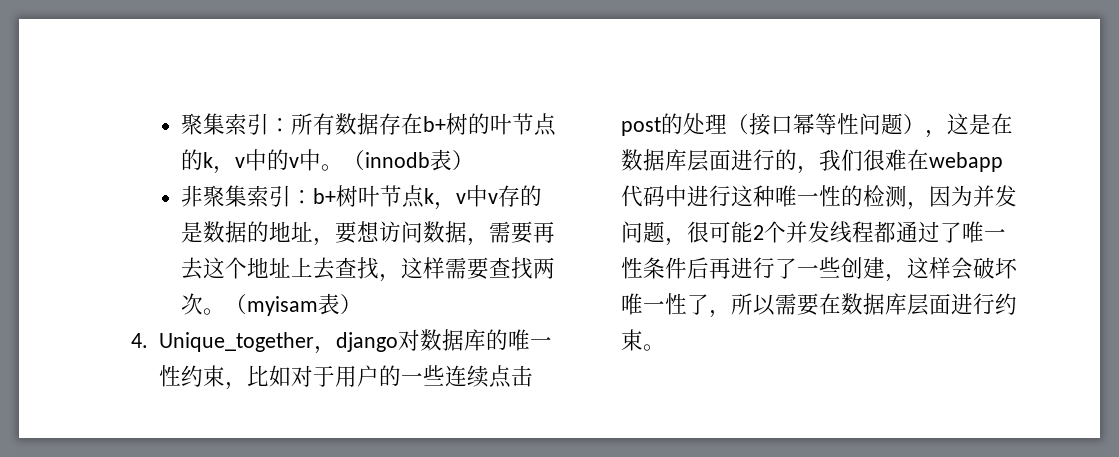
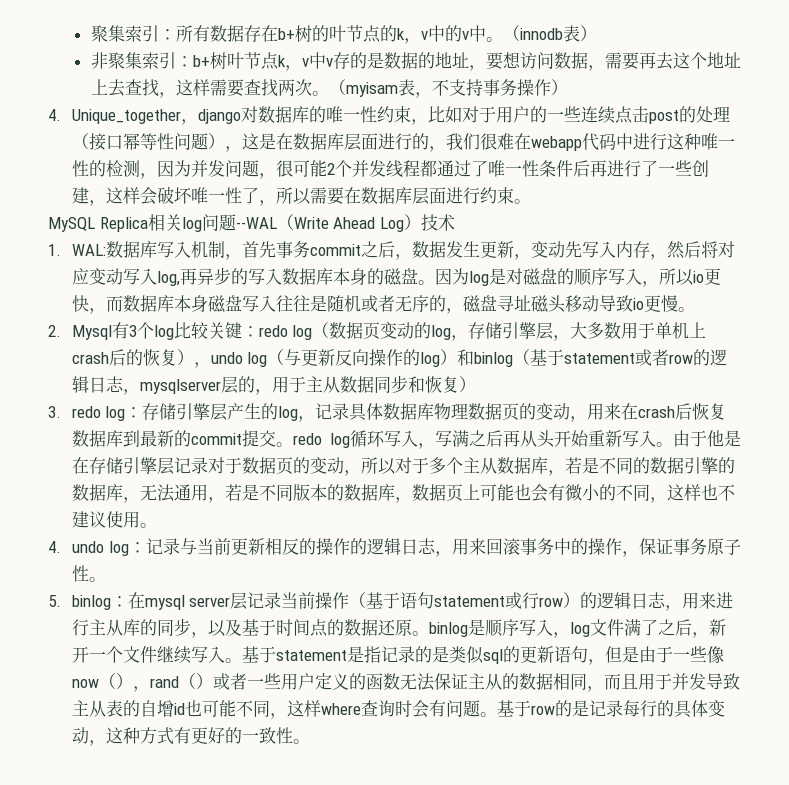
- （myisam表）
+ （myisam表，不支持事务操作）
+ MySQL Replica相关log问题--WAL（Write Ahead Log）技术
+ 1. WAL:数据库写入机制，首先事务commit之后，数据发生更新，变动先写入内存，然后将对应变动写入log,再异步的写入数据库本身的磁盘。因为log是对磁盘的顺序写入，所以io更快，而数据库本身磁盘写入往往是随机或者无序的，磁盘寻址磁头移动导致io更慢。
+ 2. Mysql有3个log比较关键：redo log（数据页变动的log，存储引擎层，大多数用于单机上crash后的恢复），undo log（与更新反向操作的log）和binlog（基于statement或者row的逻辑日志，mysqlserver层的，用于主从数据同步和恢复）
+ 3. redo log：存储引擎层产生的log，记录具体数据库物理数据页的变动，用来在crash后恢复数据库到最新的commit提交。redo log循环写入，写满之后再从头开始重新写入。由于他是在存储引擎层记录对于数据页的变动，所以对于多个主从数据库，若是不同的数据引擎的数据库，无法通用，若是不同版本的数据库，数据页上可能也会有微小的不同，这样也不建议使用。
+ 4. undo log：记录与当前更新相反的操作的逻辑日志，用来回滚事务中的操作，保证事务原子性。
+ 5. binlog：在mysql server层记录当前操作（基于语句statement或行row）的逻辑日志，用来进行主从库的同步，以及基于时间点的数据还原。binlog是顺序写入，log文件满了之后，新开一个文件继续写入。基于statement是指记录的是类似sql的更新语句，但是由于一些像now（），rand（）或者一些用户定义的函数无法保证主从的数据相同，而且用于并发导致主从表的自增id也可能不同，这样where查询时会有问题。基于row的是记录每行的具体变动，这种方式有更好的一致性。

